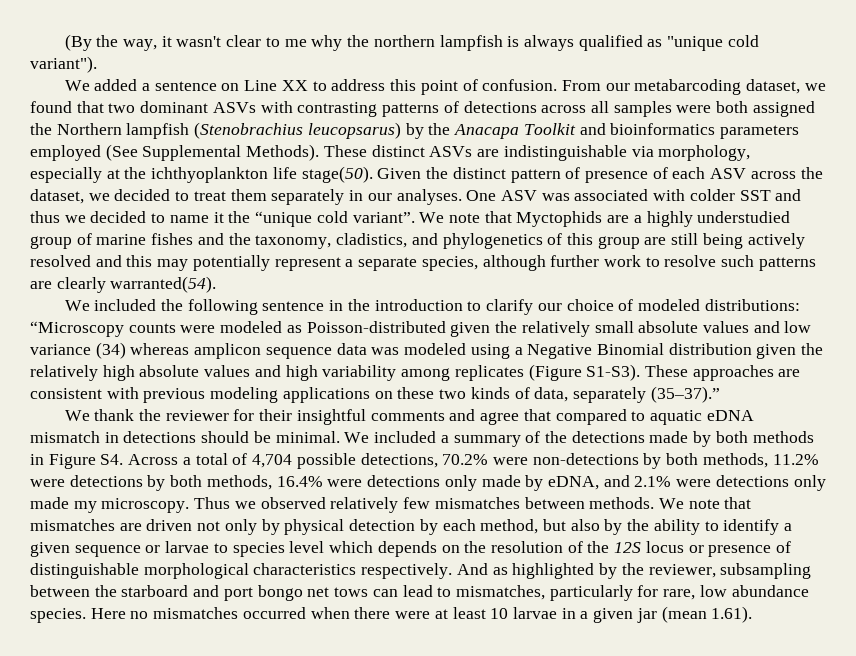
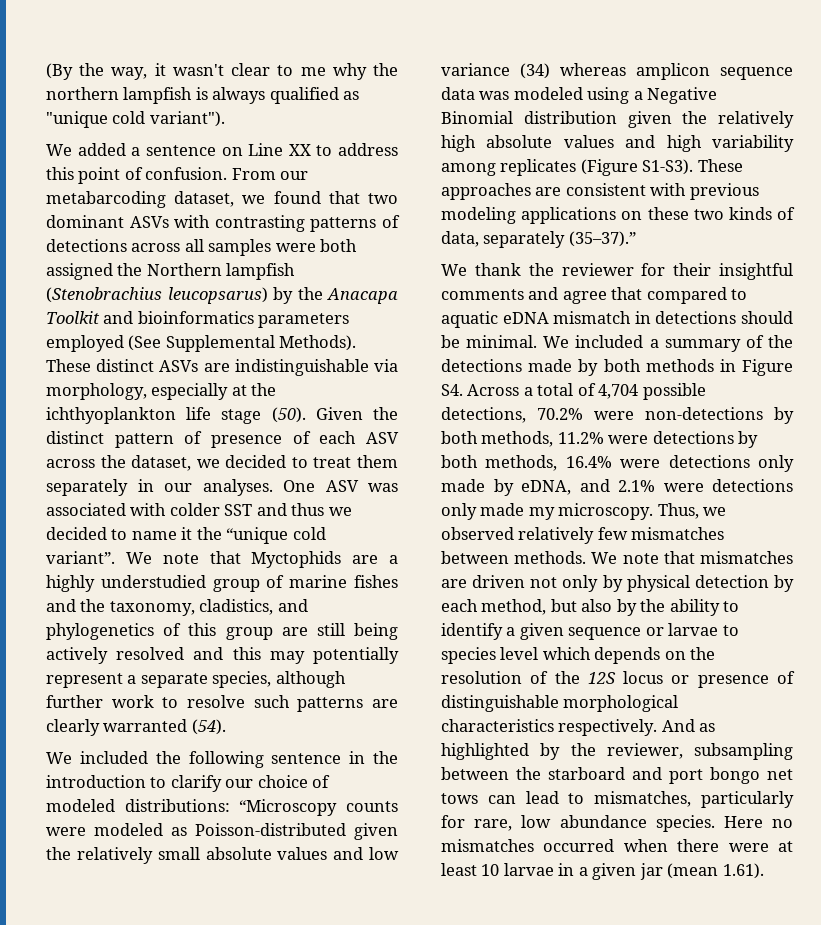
- These distinct ASVs are indistinguishable via morphology, especially at the ichthyoplankton life stage(50).
+ These distinct ASVs are indistinguishable via morphology, especially at the ichthyoplankton life stage (50).
- We note that Myctophids are a highly understudied group of marine fishes and the taxonomy, cladistics, and phylogenetics of this group are still being actively resolved and this may potentially represent a separate species, although further work to resolve such patterns are clearly warranted(54).
+ We note that Myctophids are a highly understudied group of marine fishes and the taxonomy, cladistics, and phylogenetics of this group are still being actively resolved and this may potentially represent a separate species, although further work to resolve such patterns are clearly warranted (54).
- Thus we observed relatively few mismatches between methods.
+ Thus, we observed relatively few mismatches between methods.

